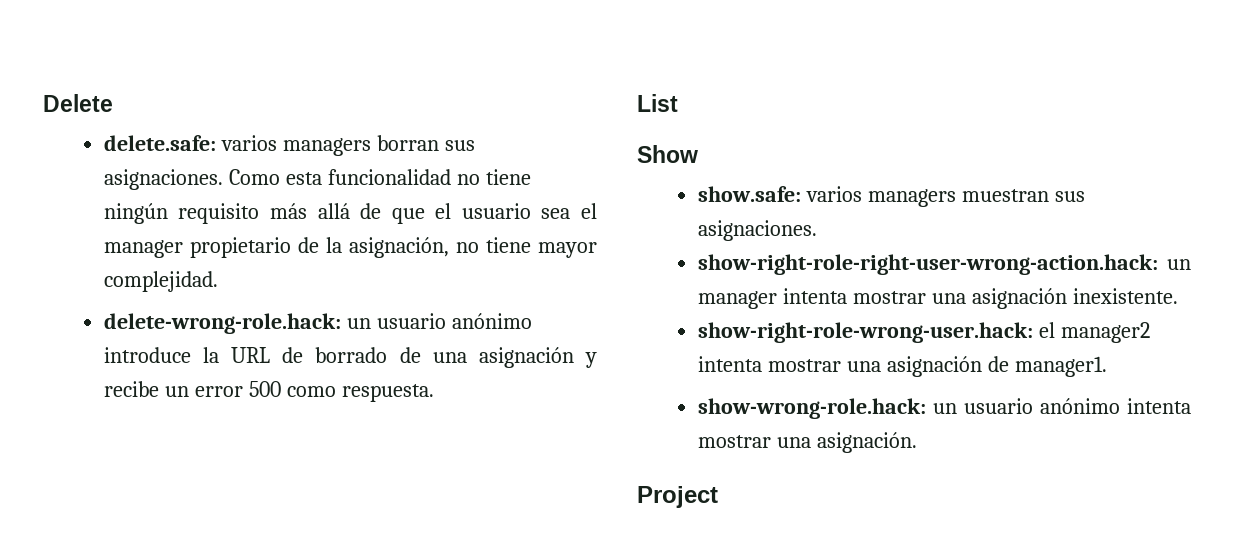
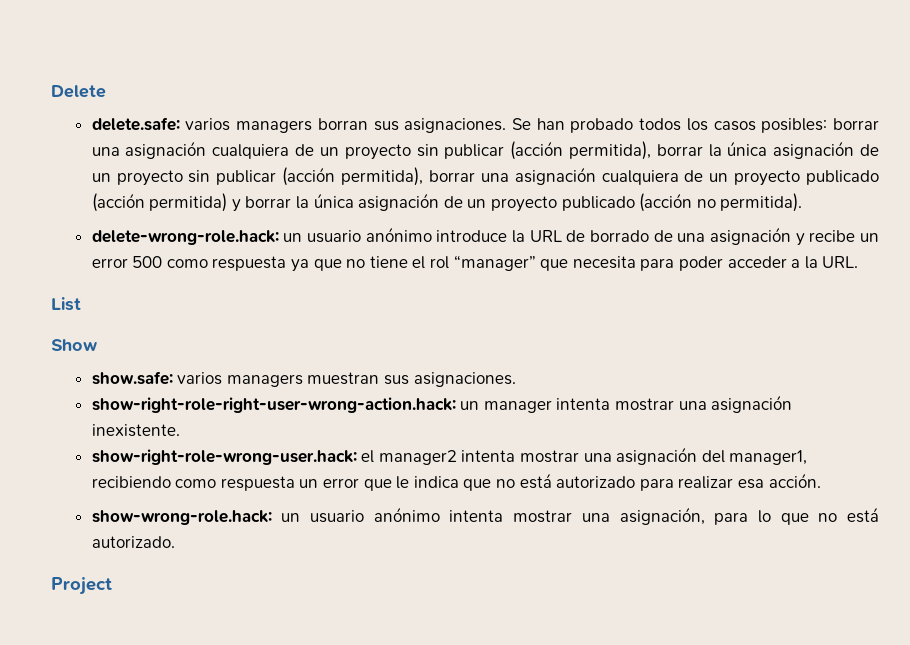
- Como esta funcionalidad no tiene ningún requisito más allá de que el usuario sea el manager propietario de la asignación, no tiene mayor complejidad.
+ Se han probado todos los casos posibles: borrar una asignación cualquiera de un proyecto sin publicar (acción permitida), borrar la única asignación de un proyecto sin publicar (acción permitida), borrar una asignación cualquiera de un proyecto publicado (acción permitida) y borrar la única asignación de un proyecto publicado (acción no permitida).
- delete-wrong-role.hack: un usuario anónimo introduce la URL de borrado de una asignación y recibe un error 500 como respuesta.
+ delete-wrong-role.hack: un usuario anónimo introduce la URL de borrado de una asignación y recibe un error 500 como respuesta ya que no tiene el rol “manager” que necesita para poder acceder a la URL.
- show-right-role-wrong-user.hack: el manager2 intenta mostrar una asignación de manager1.
+ show-right-role-wrong-user.hack: el manager2 intenta mostrar una asignación del manager1, recibiendo como respuesta un error que le indica que no está autorizado para realizar esa acción.
- show-wrong-role.hack: un usuario anónimo intenta mostrar una asignación.
+ show-wrong-role.hack: un usuario anónimo intenta mostrar una asignación, para lo que no está autorizado.

